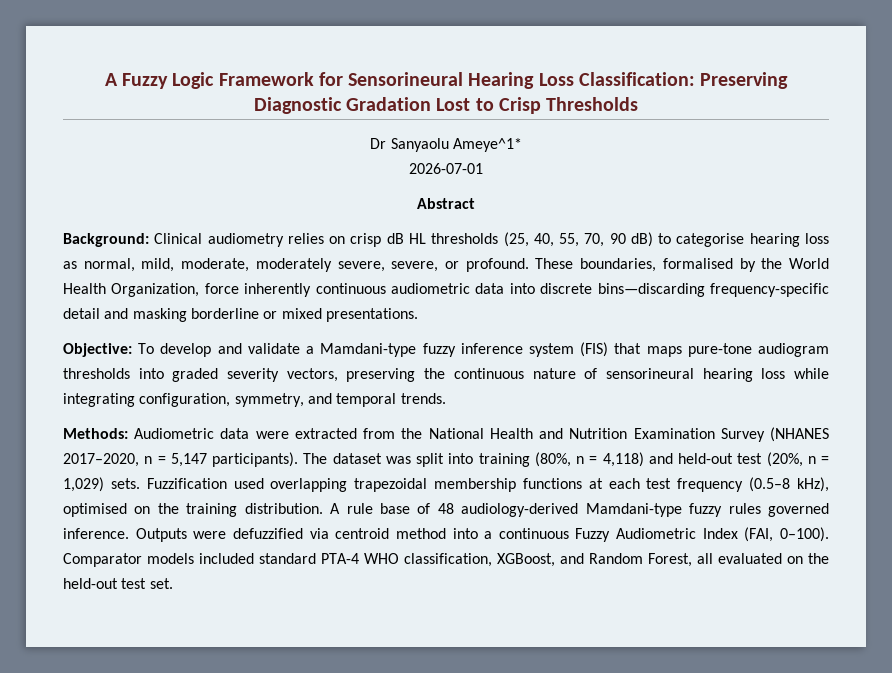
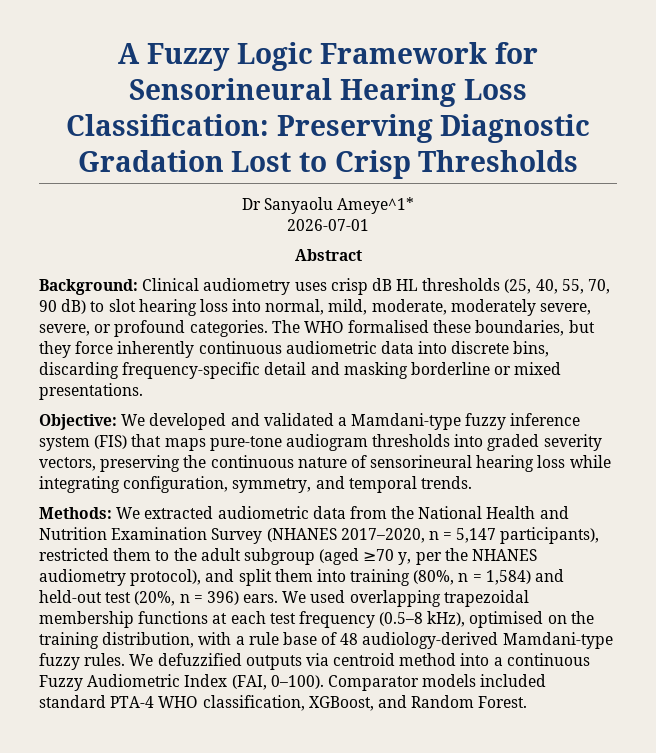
- Background: Clinical audiometry relies on crisp dB HL thresholds (25, 40, 55, 70, 90 dB) to categorise hearing loss as normal, mild, moderate, moderately severe, severe, or profound. These boundaries, formalised by the World Health Organization, force inherently continuous audiometric data into discrete bins—discarding frequency-specific detail and masking borderline or mixed presentations.
+ Background: Clinical audiometry uses crisp dB HL thresholds (25, 40, 55, 70, 90 dB) to slot hearing loss into normal, mild, moderate, moderately severe, severe, or profound categories. The WHO formalised these boundaries, but they force inherently continuous audiometric data into discrete bins, discarding frequency-specific detail and masking borderline or mixed presentations.
- Objective: To develop and validate a Mamdani-type fuzzy inference system (FIS) that maps pure-tone audiogram thresholds into graded severity vectors, preserving the continuous nature of sensorineural hearing loss while integrating configuration, symmetry, and temporal trends.
+ Objective: We developed and validated a Mamdani-type fuzzy inference system (FIS) that maps pure-tone audiogram thresholds into graded severity vectors, preserving the continuous nature of sensorineural hearing loss while integrating configuration, symmetry, and temporal trends.
- Methods: Audiometric data were extracted from the National Health and Nutrition Examination Survey (NHANES 2017–2020, n = 5,147 participants). The dataset was split into training (80%, n = 4,118) and held-out test (20%, n = 1,029) sets. Fuzzification used overlapping trapezoidal membership functions at each test frequency (0.5–8 kHz), optimised on the training distribution. A rule base of 48 audiology-derived Mamdani-type fuzzy rules governed inference. Outputs were defuzzified via centroid method into a continuous Fuzzy Audiometric Index (FAI, 0–100).
+ Methods: We extracted audiometric data from the National Health and Nutrition Examination Survey (NHANES 2017–2020, n = 5,147 participants), restricted them to the adult subgroup (aged ≥70 y, per the NHANES audiometry protocol), and split them into training (80%, n = 1,584) and held-out test (20%, n = 396) ears. We used overlapping trapezoidal membership functions at each test frequency (0.5–8 kHz), optimised on the training distribution, with a rule base of 48 audiology-derived Mamdani-type fuzzy rules. We defuzzified outputs via centroid method into a continuous Fuzzy Audiometric Index (FAI, 0–100).
- Comparator models included standard PTA-4 WHO classification, XGBoost, and Random Forest, all evaluated on the held-out test set.
+ Comparator models included standard PTA-4 WHO classification, XGBoost, and Random Forest.

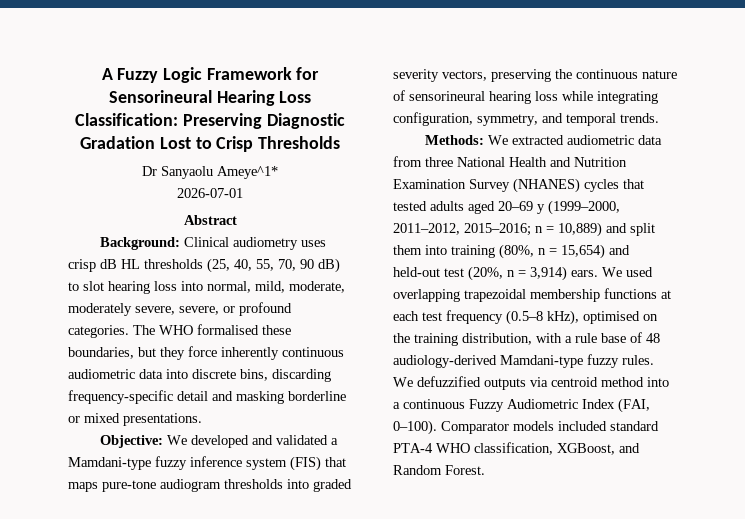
- Methods: We extracted audiometric data from the National Health and Nutrition Examination Survey (NHANES 2017–2020, n = 5,147 participants), restricted them to the adult subgroup (aged ≥70 y, per the NHANES audiometry protocol), and split them into training (80%, n = 1,584) and held-out test (20%, n = 396) ears.
+ Methods: We extracted audiometric data from three National Health and Nutrition Examination Survey (NHANES) cycles that tested adults aged 20–69 y (1999–2000, 2011–2012, 2015–2016; n = 10,889) and split them into training (80%, n = 15,654) and held-out test (20%, n = 3,914) ears.

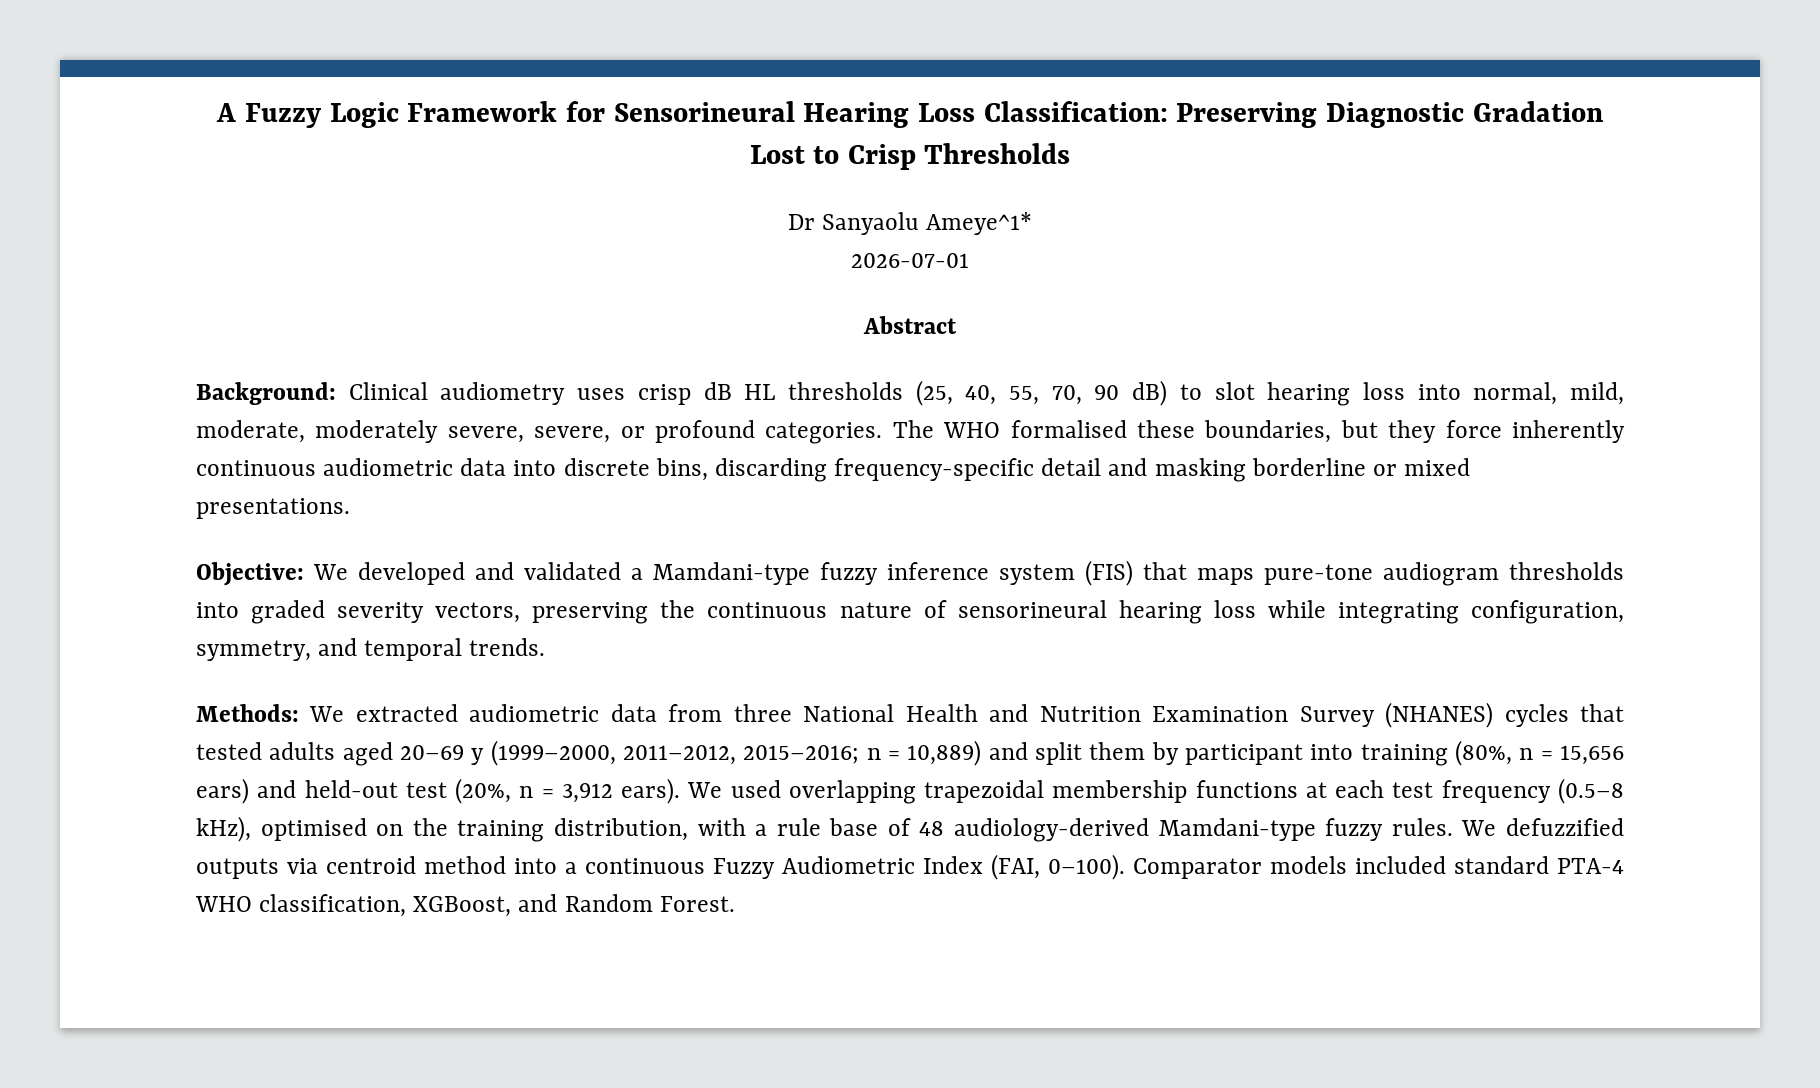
- Methods: We extracted audiometric data from three National Health and Nutrition Examination Survey (NHANES) cycles that tested adults aged 20–69 y (1999–2000, 2011–2012, 2015–2016; n = 10,889) and split them into training (80%, n = 15,654) and held-out test (20%, n = 3,914) ears.
+ Methods: We extracted audiometric data from three National Health and Nutrition Examination Survey (NHANES) cycles that tested adults aged 20–69 y (1999–2000, 2011–2012, 2015–2016; n = 10,889) and split them by participant into training (80%, n = 15,656 ears) and held-out test (20%, n = 3,912 ears).

